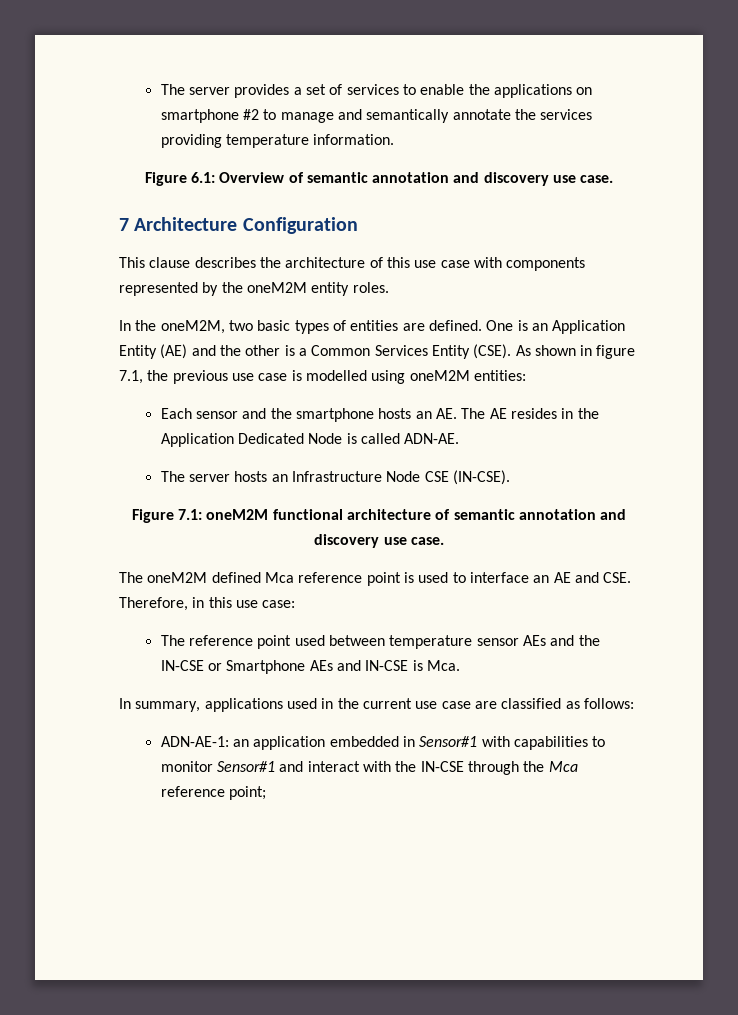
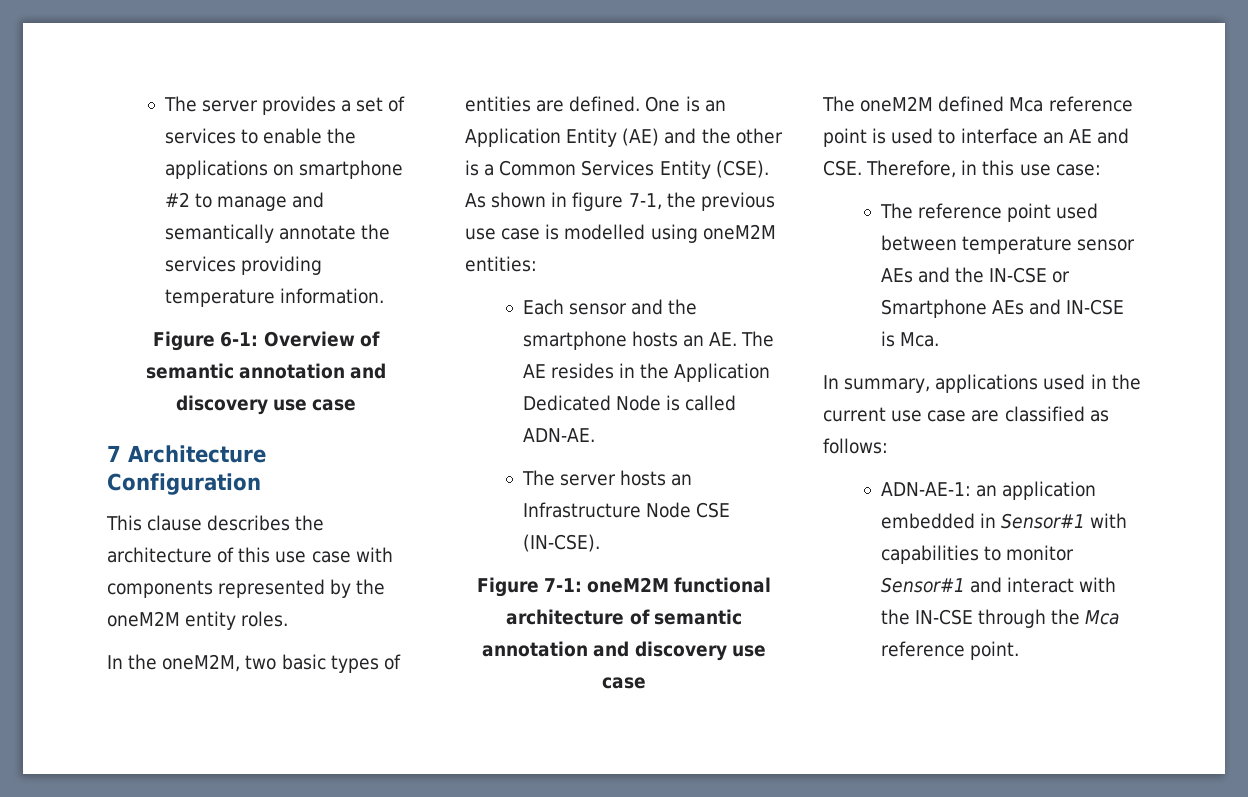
- Figure 6.1: Overview of semantic annotation and discovery use case.
+ Figure 6-1: Overview of semantic annotation and discovery use case
- As shown in figure 7.1, the previous use case is modelled using oneM2M entities:
+ As shown in figure 7-1, the previous use case is modelled using oneM2M entities:
- Figure 7.1: oneM2M functional architecture of semantic annotation and discovery use case.
+ Figure 7-1: oneM2M functional architecture of semantic annotation and discovery use case
- ADN-AE-1: an application embedded in Sensor#1 with capabilities to monitor Sensor#1 and interact with the IN-CSE through the Mca reference point;
+ ADN-AE-1: an application embedded in Sensor#1 with capabilities to monitor Sensor#1 and interact with the IN-CSE through the Mca reference point.

